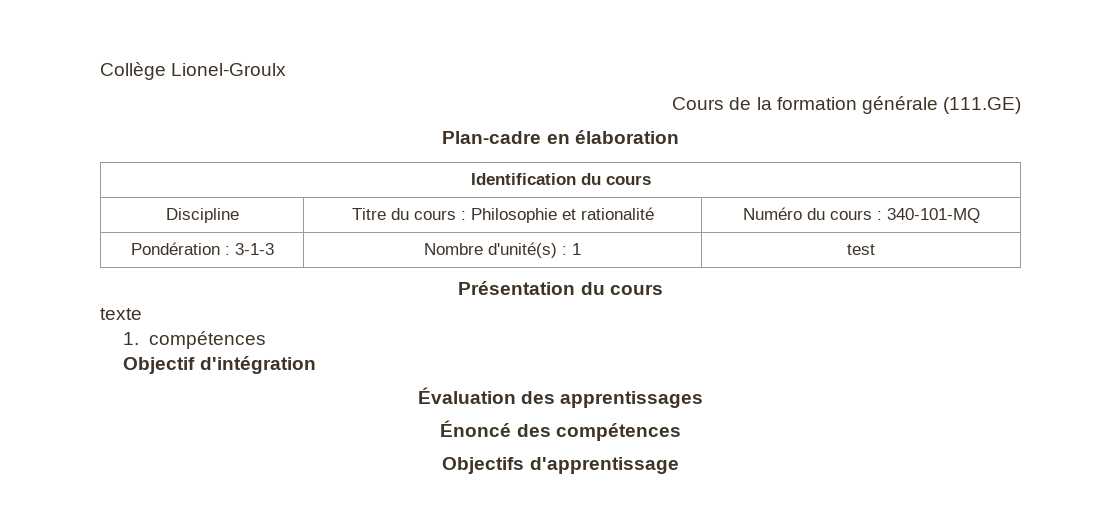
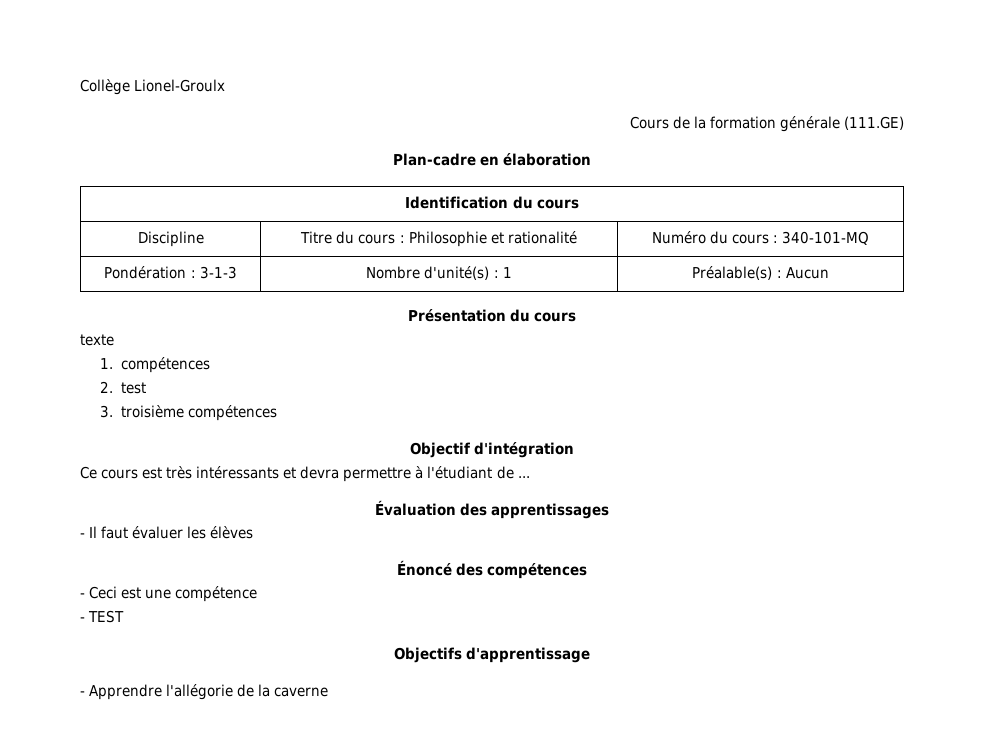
- Pondération : 3-1-3 | Nombre d'unité(s) : 1 | test
+ Pondération : 3-1-3 | Nombre d'unité(s) : 1 | Préalable(s) : Aucun
+ 2. test
+ 3. troisième compétences
  Objectif d'intégration
+ Ce cours est très intéressants et devra permettre à l'étudiant de ...
  Évaluation des apprentissages
+ - Il faut évaluer les élèves
  Énoncé des compétences
+ - Ceci est une compétence
+ - TEST
  Objectifs d'apprentissage
+ - Apprendre l'allégorie de la caverne

